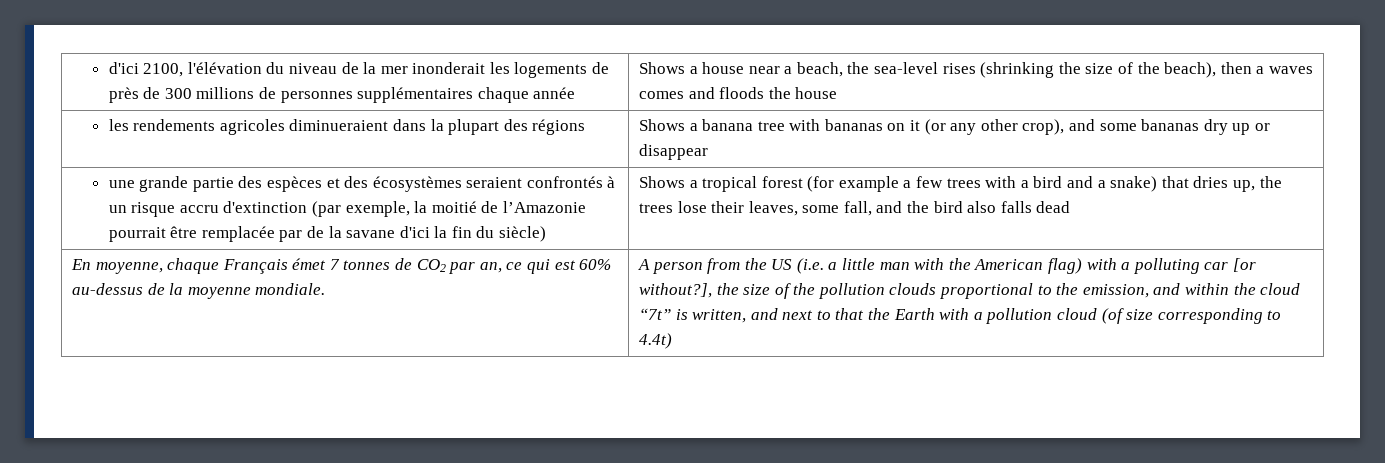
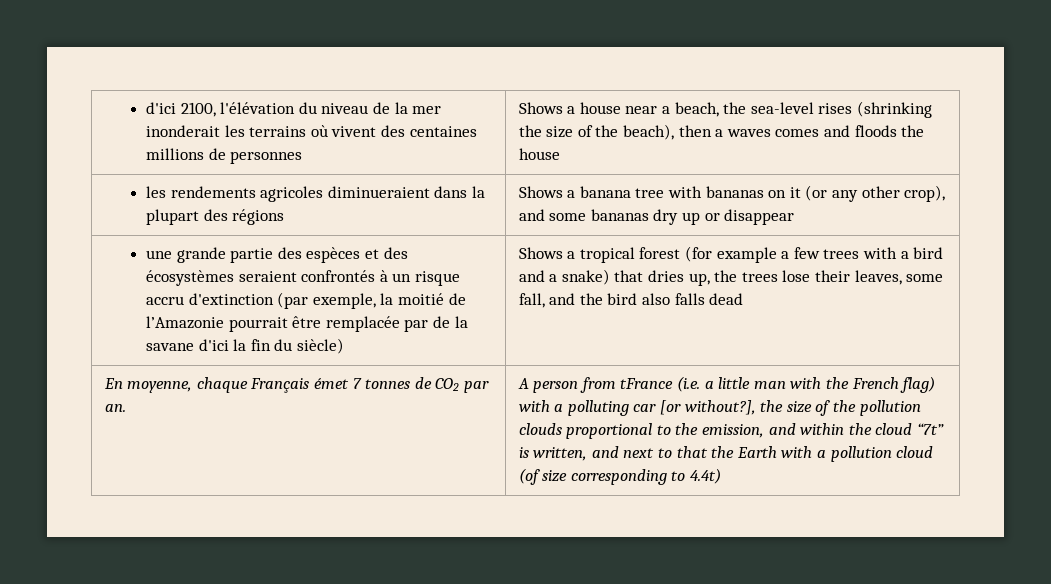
- d'ici 2100, l'élévation du niveau de la mer inonderait les logements de près de 300 millions de personnes supplémentaires chaque année
+ d'ici 2100, l'élévation du niveau de la mer inonderait les terrains où vivent des centaines millions de personnes
- En moyenne, chaque Français émet 7 tonnes de CO2 par an, ce qui est 60% au-dessus de la moyenne mondiale.
+ En moyenne, chaque Français émet 7 tonnes de CO2 par an.
- A person from the US (i.e. a little man with the American flag) with a polluting car [or without?], the size of the pollution clouds proportional to the emission, and within the cloud “7t” is written, and next to that the Earth with a pollution cloud (of size corresponding to 4.4t)
+ A person from tFrance (i.e. a little man with the French flag) with a polluting car [or without?], the size of the pollution clouds proportional to the emission, and within the cloud “7t” is written, and next to that the Earth with a pollution cloud (of size corresponding to 4.4t)

